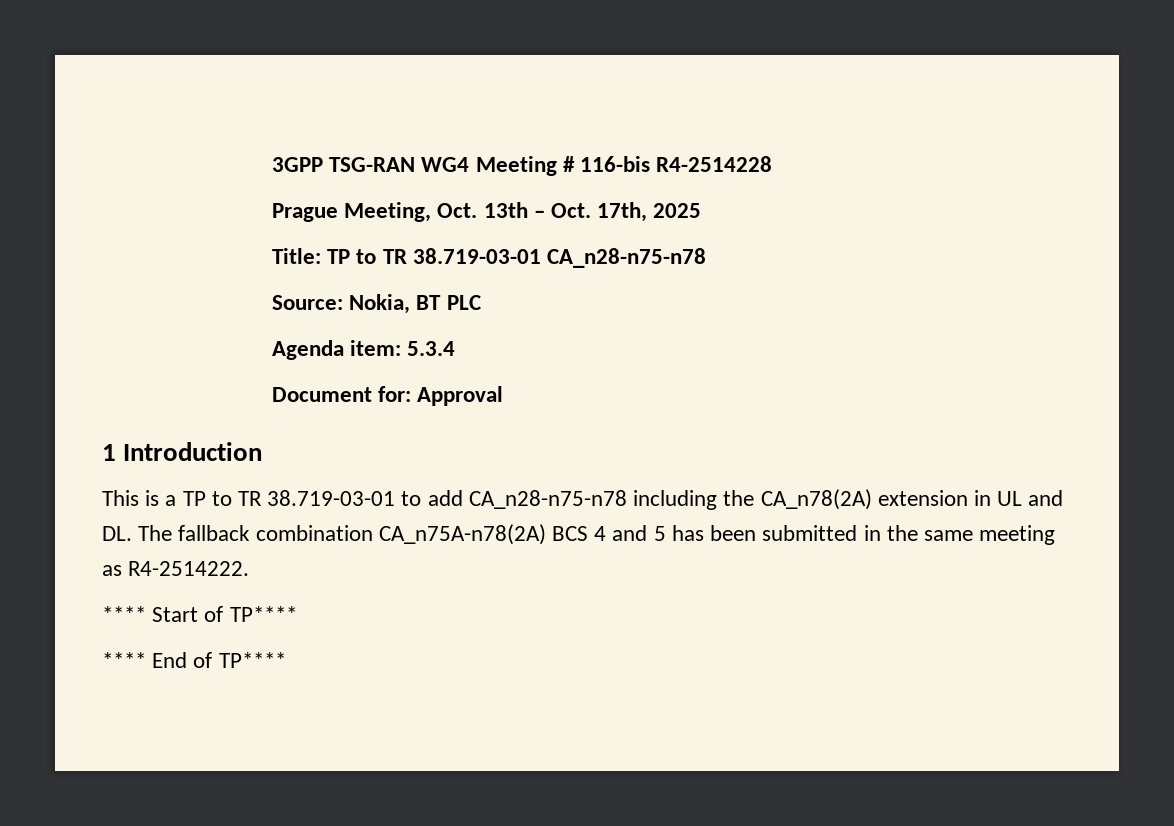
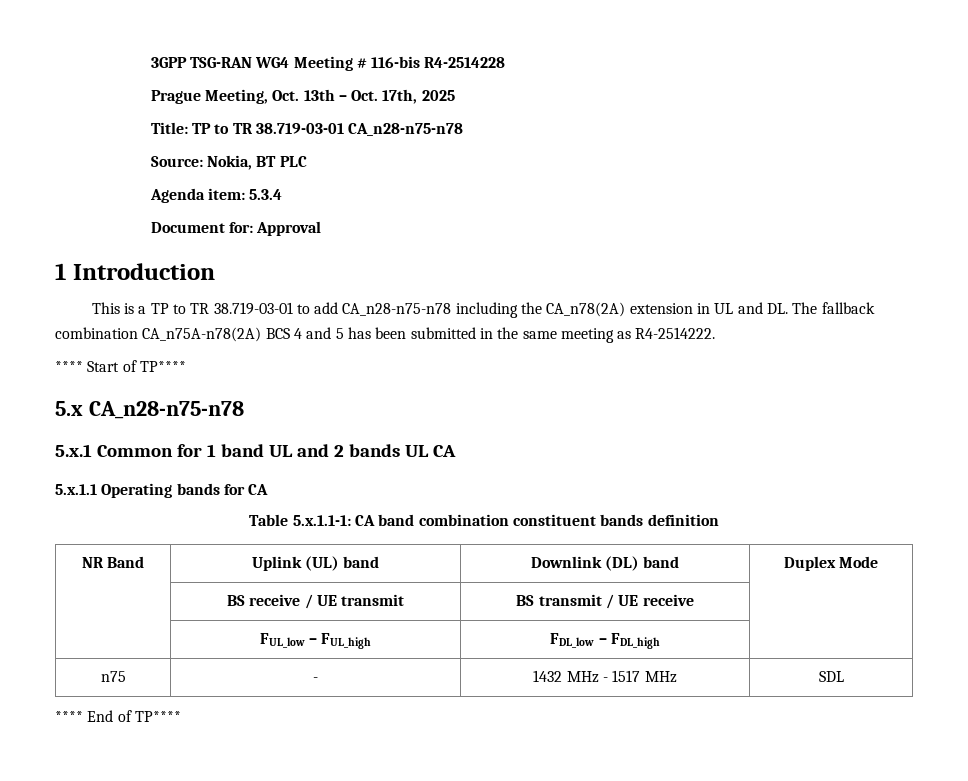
+ 5.x CA_n28-n75-n78
+ 5.x.1 Common for 1 band UL and 2 bands UL CA
+ 5.x.1.1 Operating bands for CA
+ Table 5.x.1.1-1: CA band combination constituent bands definition
+ NR Band | Uplink (UL) band | Downlink (DL) band | Duplex Mode
+ | BS receive / UE transmit | BS transmit / UE receive |
+ | FUL_low – FUL_high | FDL_low – FDL_high |
+ n75 | - | 1432 MHz - 1517 MHz | SDL

